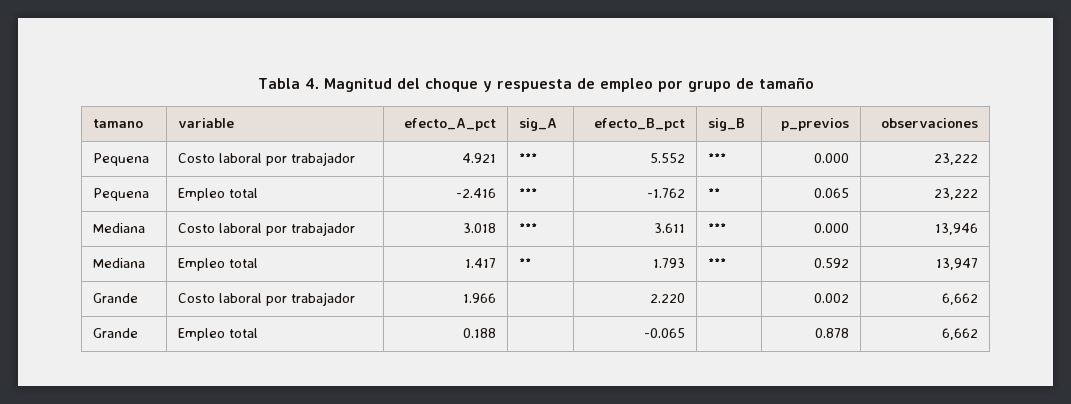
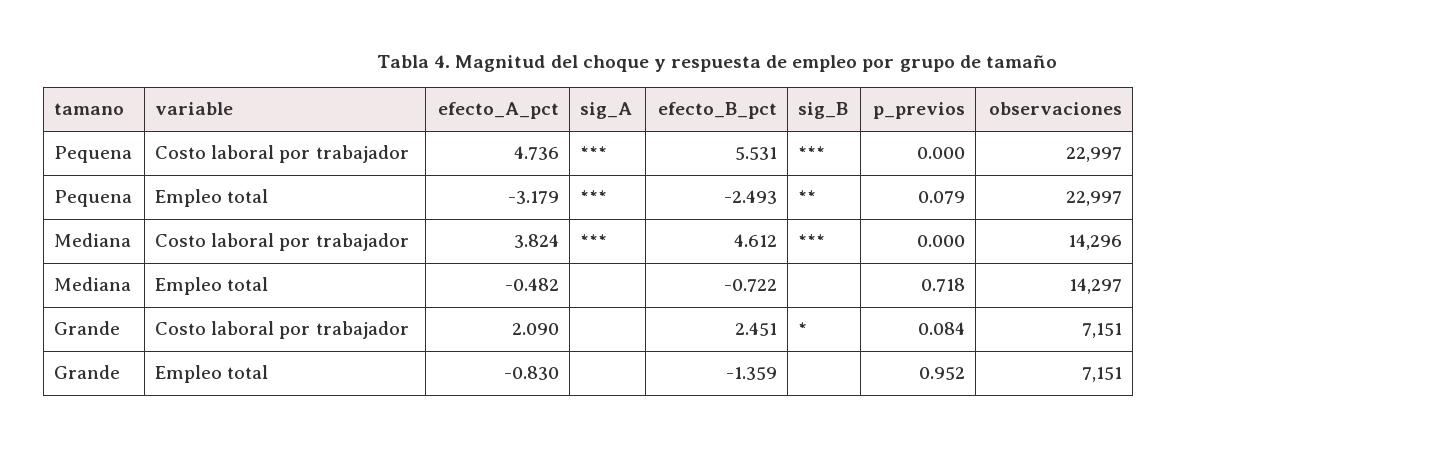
- Pequena | Costo laboral por trabajador | 4.921 | *** | 5.552 | *** | 0.000 | 23,222
+ Pequena | Costo laboral por trabajador | 4.736 | *** | 5.531 | *** | 0.000 | 22,997
- Pequena | Empleo total | -2.416 | *** | -1.762 | ** | 0.065 | 23,222
+ Pequena | Empleo total | -3.179 | *** | -2.493 | ** | 0.079 | 22,997
- Mediana | Costo laboral por trabajador | 3.018 | *** | 3.611 | *** | 0.000 | 13,946
+ Mediana | Costo laboral por trabajador | 3.824 | *** | 4.612 | *** | 0.000 | 14,296
- Mediana | Empleo total | 1.417 | ** | 1.793 | *** | 0.592 | 13,947
+ Mediana | Empleo total | -0.482 | | -0.722 | | 0.718 | 14,297
- Grande | Costo laboral por trabajador | 1.966 | | 2.220 | | 0.002 | 6,662
+ Grande | Costo laboral por trabajador | 2.090 | | 2.451 | * | 0.084 | 7,151
- Grande | Empleo total | 0.188 | | -0.065 | | 0.878 | 6,662
+ Grande | Empleo total | -0.830 | | -1.359 | | 0.952 | 7,151

